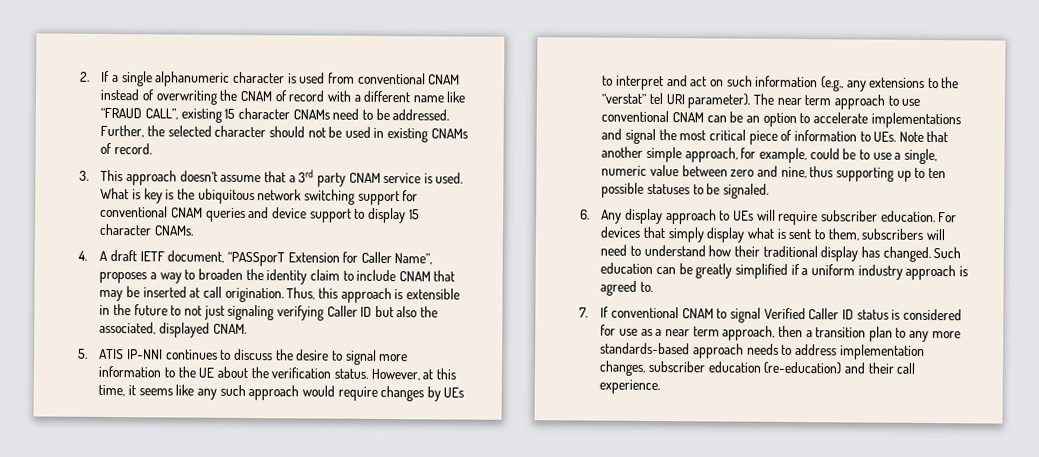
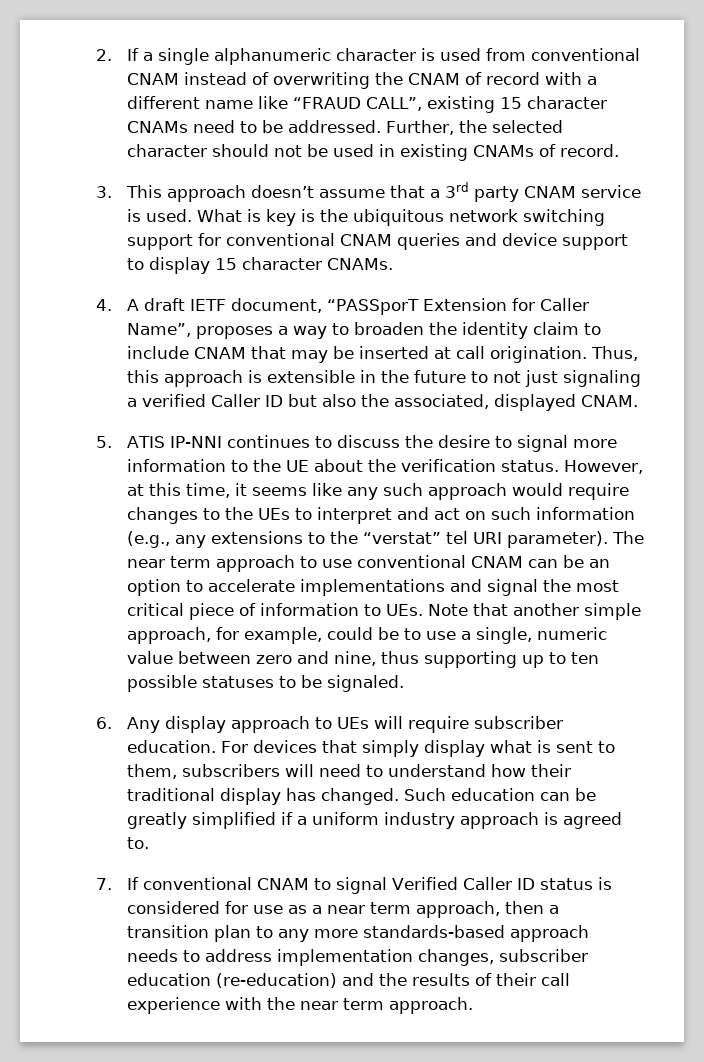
- Thus, this approach is extensible in the future to not just signaling verifying Caller ID but also the associated, displayed CNAM.
+ Thus, this approach is extensible in the future to not just signaling a verified Caller ID but also the associated, displayed CNAM.
- However, at this time, it seems like any such approach would require changes by UEs to interpret and act on such information (e.g., any extensions to the “verstat” tel URI parameter).
+ However, at this time, it seems like any such approach would require changes to the UEs to interpret and act on such information (e.g., any extensions to the “verstat” tel URI parameter).
- 7. If conventional CNAM to signal Verified Caller ID status is considered for use as a near term approach, then a transition plan to any more standards-based approach needs to address implementation changes, subscriber education (re-education) and their call experience.
+ 7. If conventional CNAM to signal Verified Caller ID status is considered for use as a near term approach, then a transition plan to any more standards-based approach needs to address implementation changes, subscriber education (re-education) and the results of their call experience with the near term approach.

